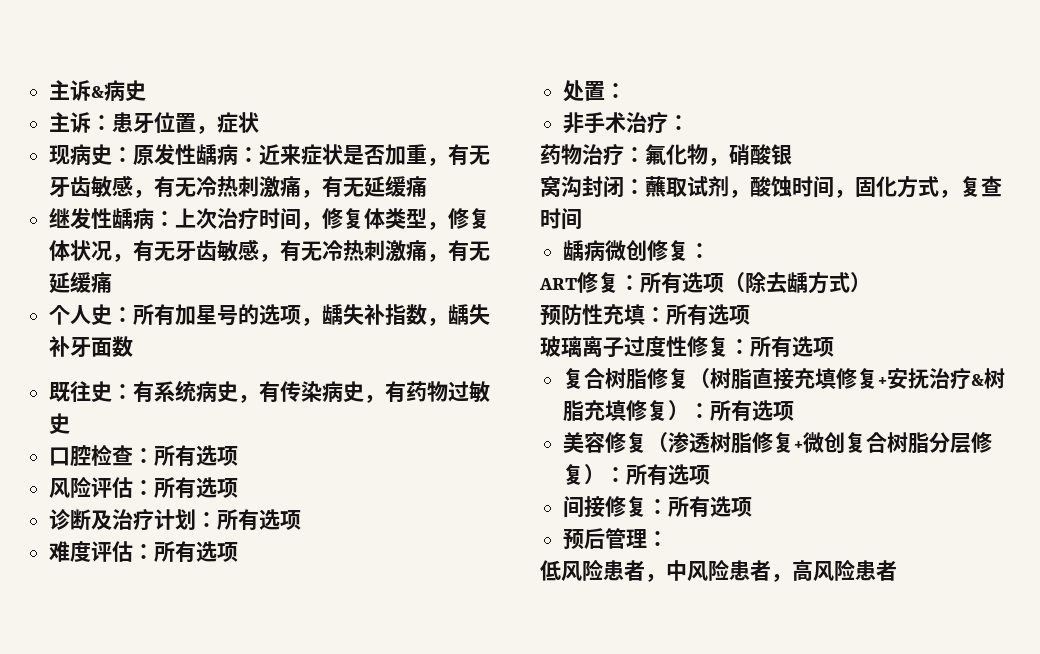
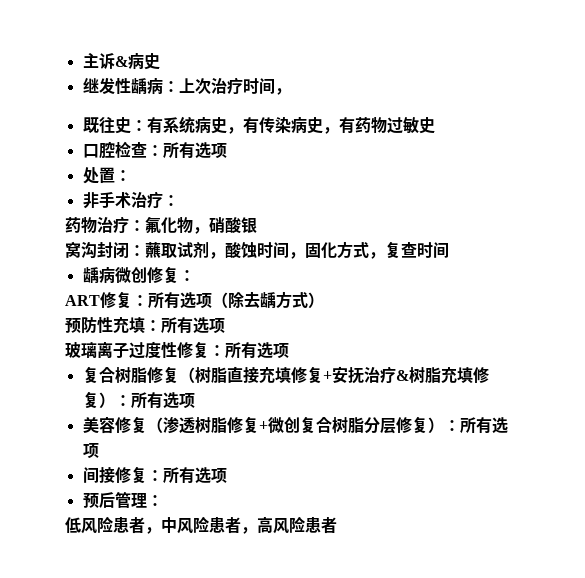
- 主诉：患牙位置，症状
- 现病史：原发性龋病：近来症状是否加重，有无牙齿敏感，有无冷热刺激痛，有无延缓痛
- 继发性龋病：上次治疗时间，修复体类型，修复体状况，有无牙齿敏感，有无冷热刺激痛，有无延缓痛
- 个人史：所有加星号的选项，龋失补指数，龋失补牙面数
+ 继发性龋病：上次治疗时间，
- 风险评估：所有选项
- 诊断及治疗计划：所有选项
- 难度评估：所有选项

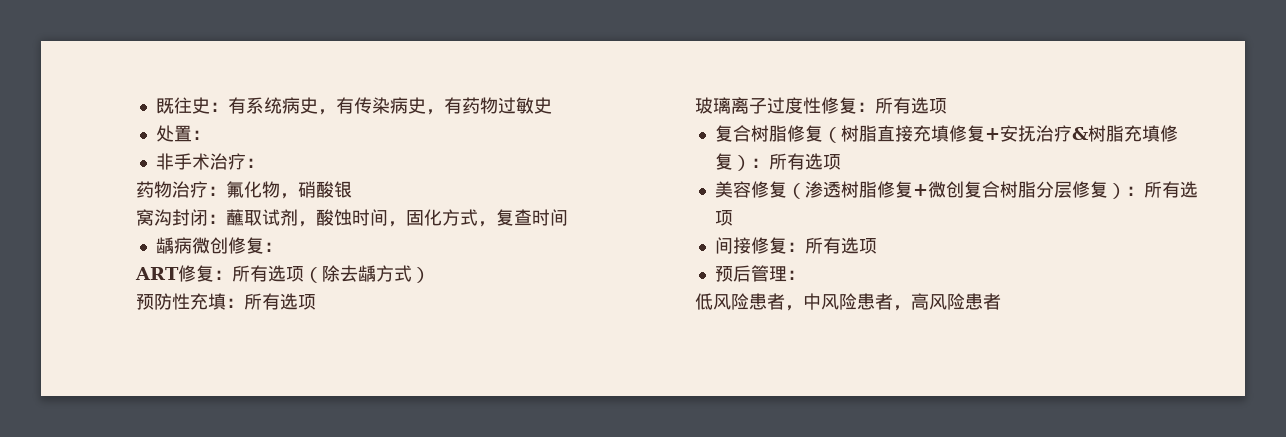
- 主诉&病史
- 继发性龋病：上次治疗时间，
- 口腔检查：所有选项

